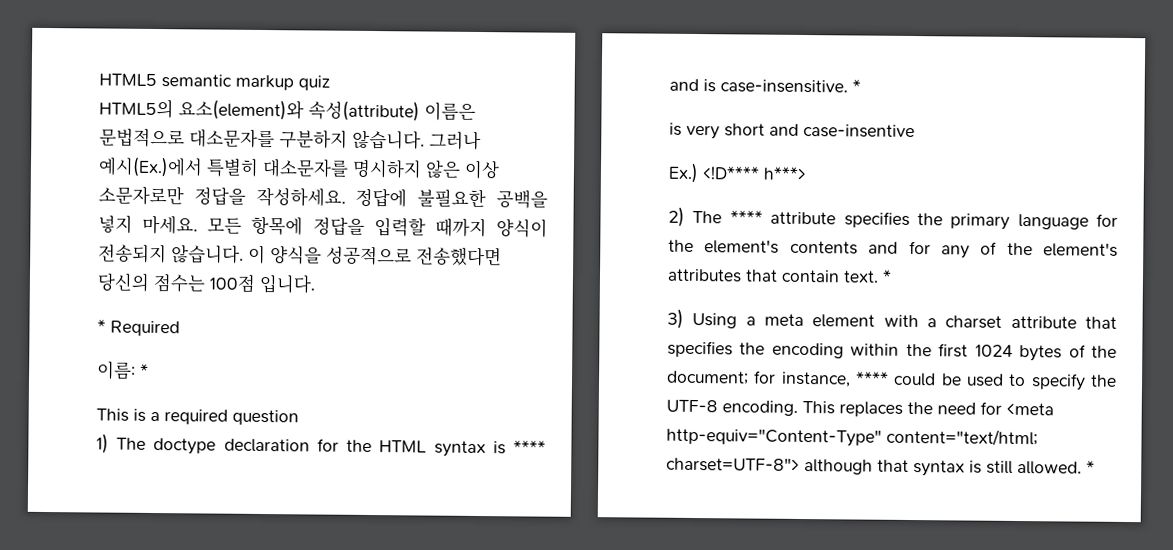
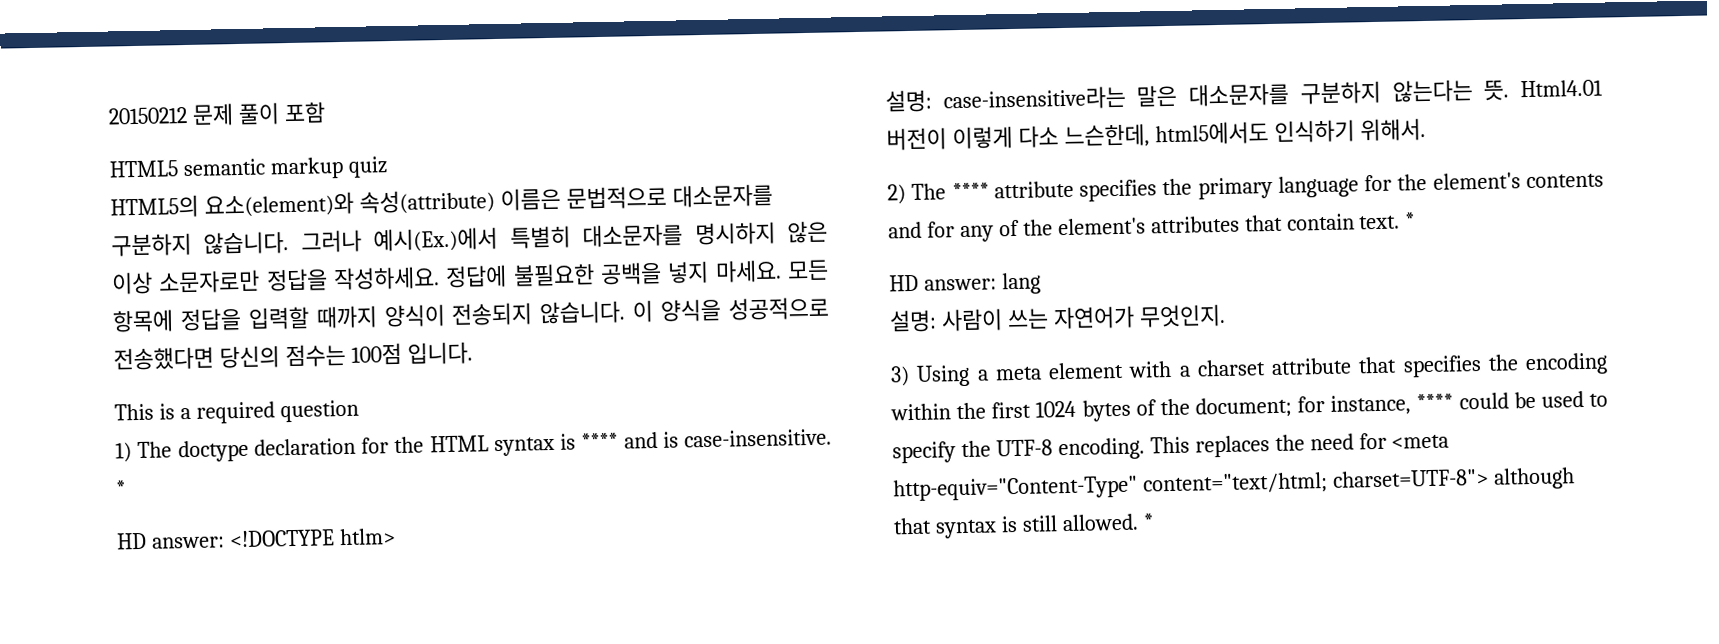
+ 20150212 문제 풀이 포함
- * Required
- 이름: *
- is very short and case-insentive
- Ex.) <!D**** h***>
+ HD answer: <!DOCTYPE htlm>
+ 설명: case-insensitive라는 말은 대소문자를 구분하지 않는다는 뜻. Html4.01 버전이 이렇게 다소 느슨한데, html5에서도 인식하기 위해서.
+ HD answer: lang
+ 설명: 사람이 쓰는 자연어가 무엇인지.

